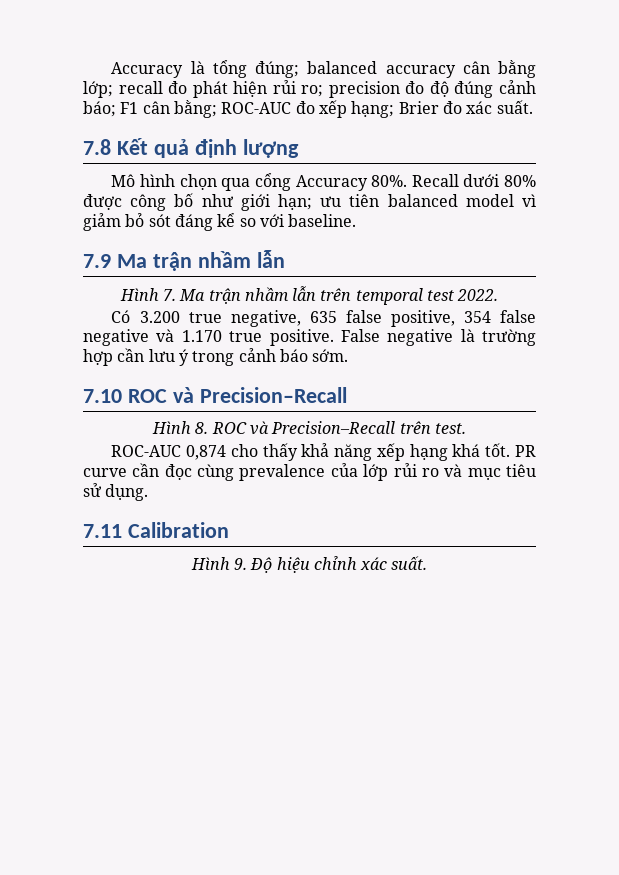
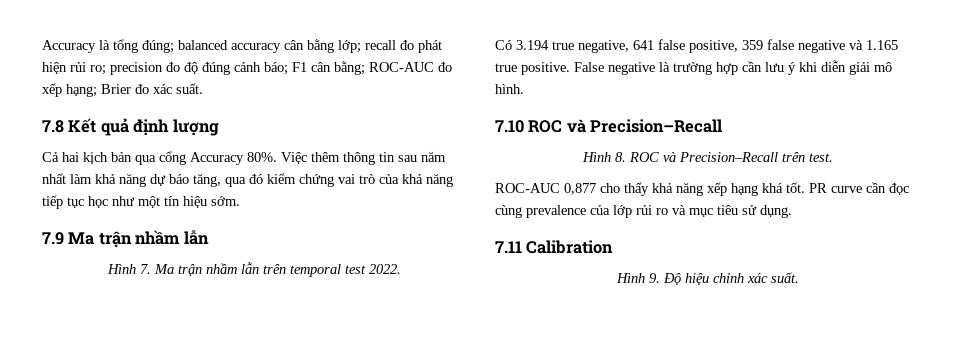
- Mô hình chọn qua cổng Accuracy 80%. Recall dưới 80% được công bố như giới hạn; ưu tiên balanced model vì giảm bỏ sót đáng kể so với baseline.
+ Cả hai kịch bản qua cổng Accuracy 80%. Việc thêm thông tin sau năm nhất làm khả năng dự báo tăng, qua đó kiểm chứng vai trò của khả năng tiếp tục học như một tín hiệu sớm.
- Có 3.200 true negative, 635 false positive, 354 false negative và 1.170 true positive.
+ Có 3.194 true negative, 641 false positive, 359 false negative và 1.165 true positive.
- False negative là trường hợp cần lưu ý trong cảnh báo sớm.
+ False negative là trường hợp cần lưu ý khi diễn giải mô hình.
- ROC-AUC 0,874 cho thấy khả năng xếp hạng khá tốt.
+ ROC-AUC 0,877 cho thấy khả năng xếp hạng khá tốt.

